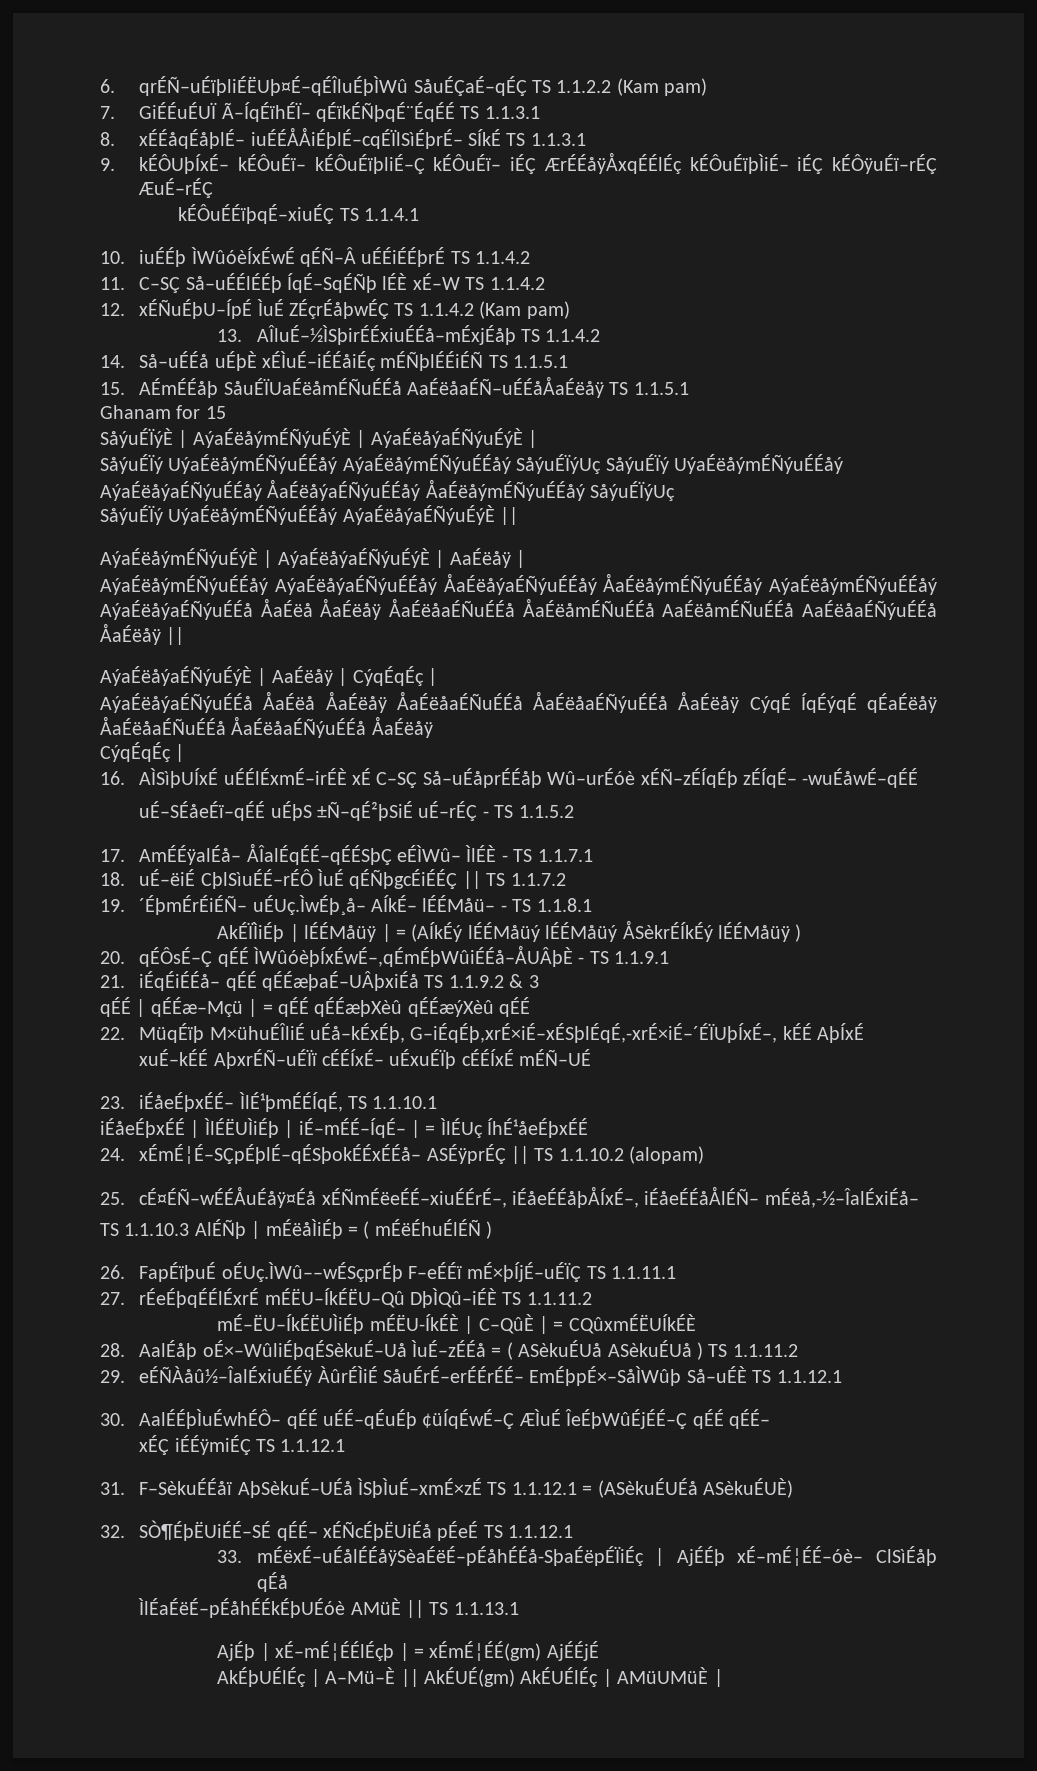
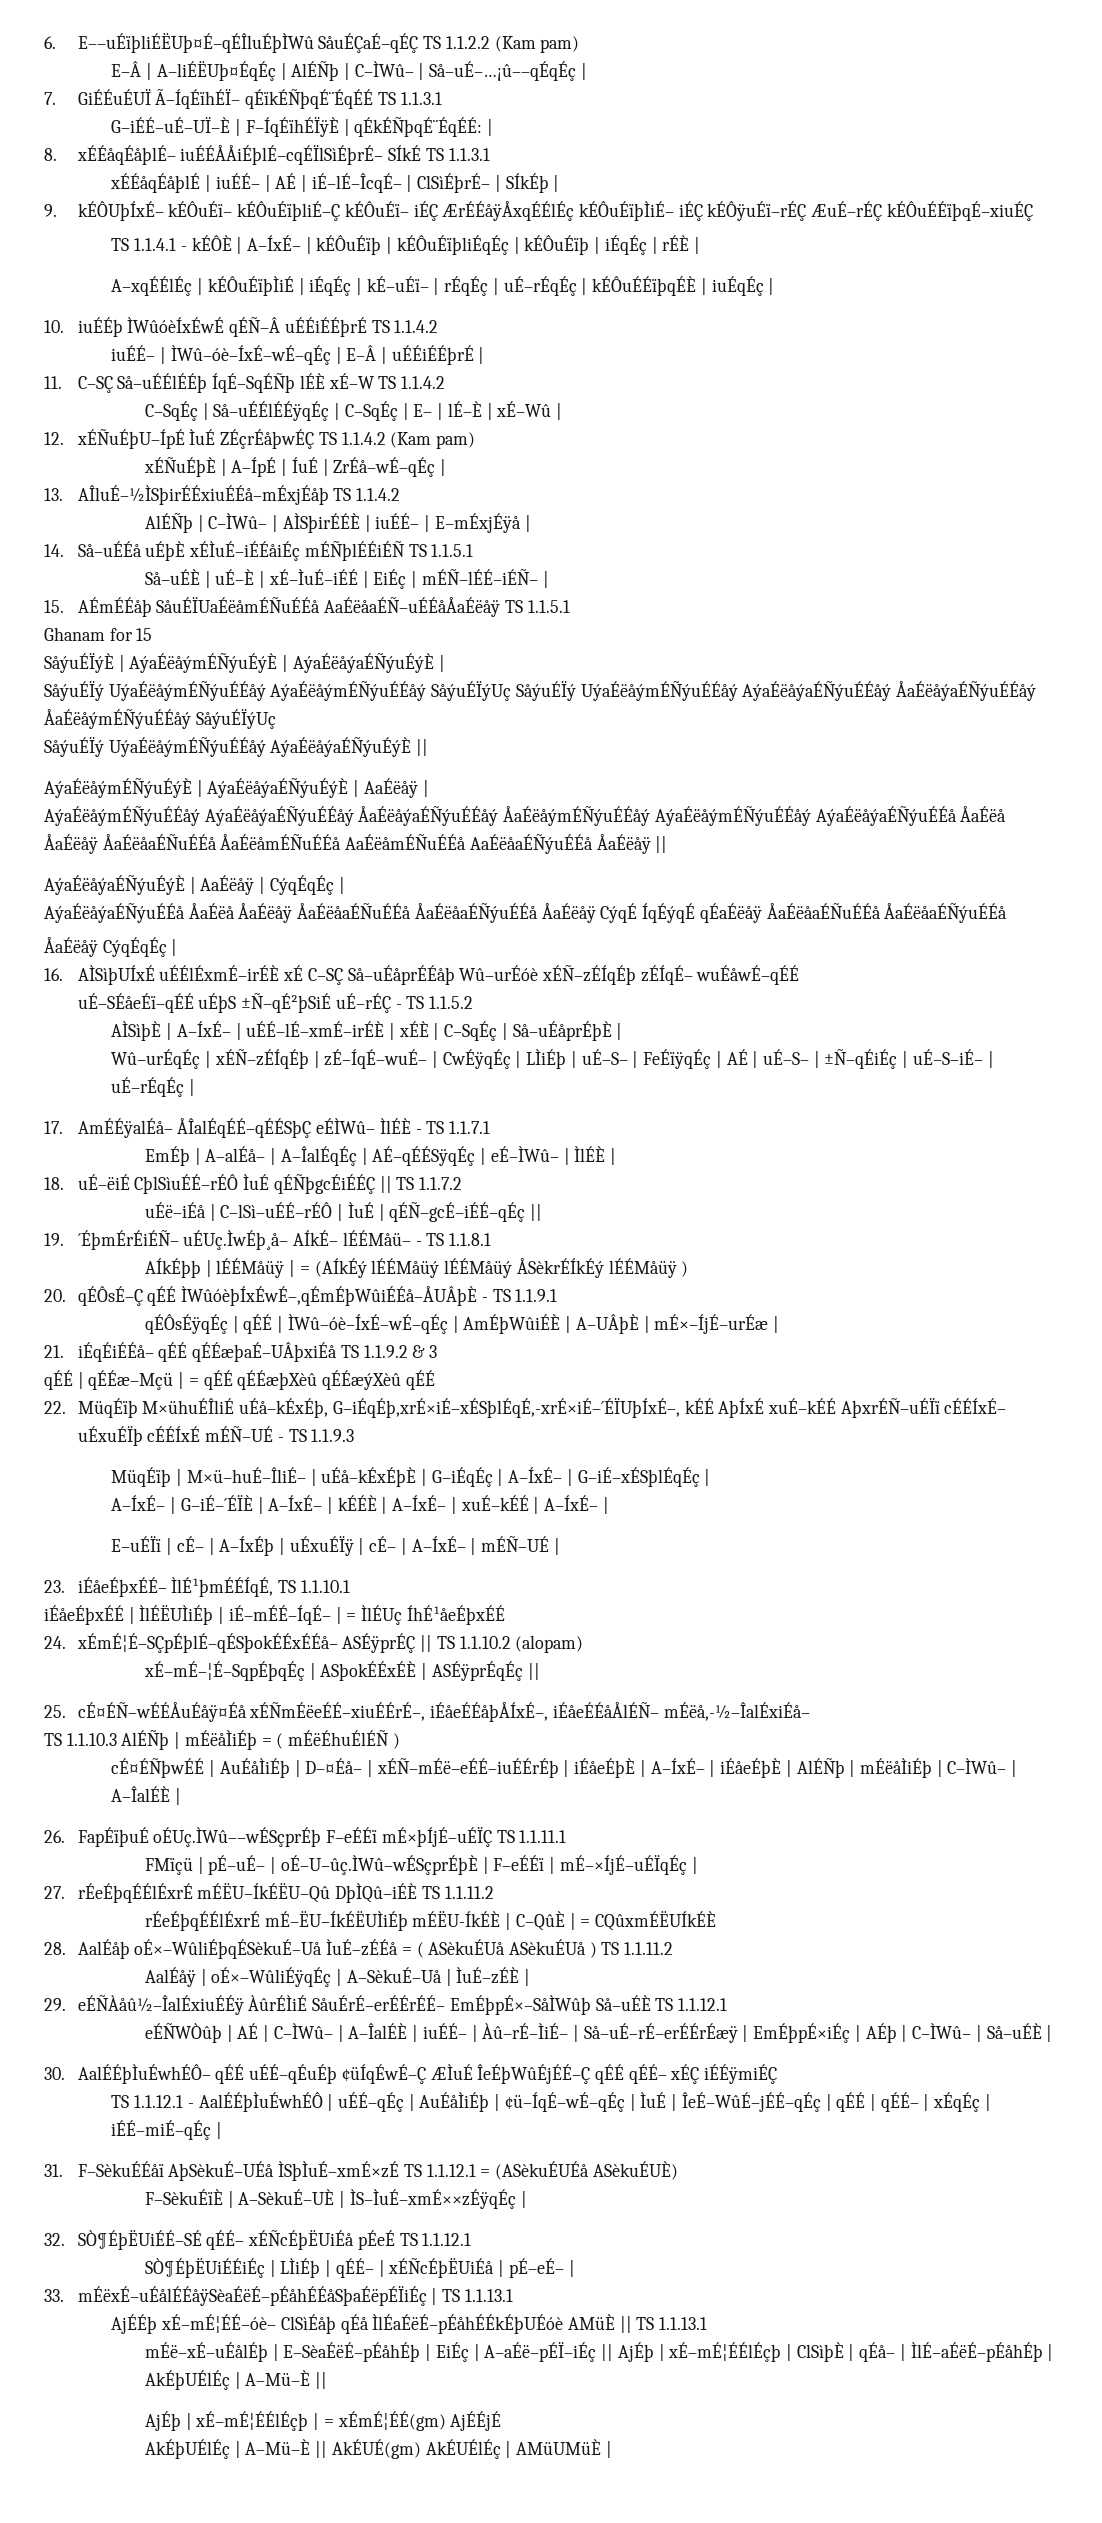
- 6. qrÉÑ–uÉïþliÉËUþ¤É–qÉÎluÉþÌWû SåuÉÇaÉ–qÉÇ TS 1.1.2.2 (Kam pam)
+ 6. E––uÉïþliÉËUþ¤É–qÉÎluÉþÌWû SåuÉÇaÉ–qÉÇ TS 1.1.2.2 (Kam pam)
+ E–Â | A–liÉËUþ¤ÉqÉç | AlÉÑþ | C–ÌWû– | Så–uÉ–…¡û––qÉqÉç |
+ G–iÉÉ–uÉ–UÏ–È | F–ÍqÉïhÉÏÿÈ | qÉkÉÑþqÉ¨ÉqÉÉ: |
+ xÉÉåqÉåþlÉ | iuÉÉ– | AÉ | iÉ–lÉ–ÎcqÉ– | ClSìÉþrÉ– | SÍkÉþ |
- 9. kÉÔUþÍxÉ– kÉÔuÉï– kÉÔuÉïþliÉ–Ç kÉÔuÉï– iÉÇ ÆrÉÉåÿÅxqÉÉlÉç kÉÔuÉïþÌiÉ– iÉÇ kÉÔÿuÉï–rÉÇ ÆuÉ–rÉÇ
- kÉÔuÉÉïþqÉ–xiuÉÇ TS 1.1.4.1
+ 9. kÉÔUþÍxÉ– kÉÔuÉï– kÉÔuÉïþliÉ–Ç kÉÔuÉï– iÉÇ ÆrÉÉåÿÅxqÉÉlÉç kÉÔuÉïþÌiÉ– iÉÇ kÉÔÿuÉï–rÉÇ ÆuÉ–rÉÇ kÉÔuÉÉïþqÉ–xiuÉÇ
+ TS 1.1.4.1 - kÉÔÈ | A–ÍxÉ– | kÉÔuÉïþ | kÉÔuÉïþliÉqÉç | kÉÔuÉïþ | iÉqÉç | rÉÈ |
+ A–xqÉÉlÉç | kÉÔuÉïþÌiÉ | iÉqÉç | kÉ–uÉï– | rÉqÉç | uÉ–rÉqÉç | kÉÔuÉÉïþqÉÈ | iuÉqÉç |
+ iuÉÉ– | ÌWû–óè–ÍxÉ–wÉ–qÉç | E–Â | uÉÉiÉÉþrÉ |
+ C–SqÉç | Så–uÉÉlÉÉÿqÉç | C–SqÉç | E– | lÉ–È | xÉ–Wû |
+ xÉÑuÉþÈ | A–ÍpÉ | ÍuÉ | ZrÉå–wÉ–qÉç |
  13. AÎluÉ–½ÌSþirÉÉxiuÉÉå–mÉxjÉåþ TS 1.1.4.2
+ AlÉÑþ | C–ÌWû– | AÌSþirÉÉÈ | iuÉÉ– | E–mÉxjÉÿå |
+ Så–uÉÈ | uÉ–È | xÉ–ÌuÉ–iÉÉ | EiÉç | mÉÑ–lÉÉ–iÉÑ– |
- AýaÉëåýaÉÑýuÉÉå ÅaÉëå ÅaÉëåÿ ÅaÉëåaÉÑuÉÉå ÅaÉëåaÉÑýuÉÉå ÅaÉëåÿ CýqÉ ÍqÉýqÉ qÉaÉëåÿ ÅaÉëåaÉÑuÉÉå ÅaÉëåaÉÑýuÉÉå ÅaÉëåÿ
- CýqÉqÉç |
+ AýaÉëåýaÉÑýuÉÉå ÅaÉëå ÅaÉëåÿ ÅaÉëåaÉÑuÉÉå ÅaÉëåaÉÑýuÉÉå ÅaÉëåÿ CýqÉ ÍqÉýqÉ qÉaÉëåÿ ÅaÉëåaÉÑuÉÉå ÅaÉëåaÉÑýuÉÉå
+ ÅaÉëåÿ CýqÉqÉç |
- 16. AÌSìþUÍxÉ uÉÉlÉxmÉ–irÉÈ xÉ C–SÇ Så–uÉåprÉÉåþ Wû–urÉóè xÉÑ–zÉÍqÉþ zÉÍqÉ– -wuÉåwÉ–qÉÉ
+ 16. AÌSìþUÍxÉ uÉÉlÉxmÉ–irÉÈ xÉ C–SÇ Så–uÉåprÉÉåþ Wû–urÉóè xÉÑ–zÉÍqÉþ zÉÍqÉ– wuÉåwÉ–qÉÉ
+ AÌSìþÈ | A–ÍxÉ– | uÉÉ–lÉ–xmÉ–irÉÈ | xÉÈ | C–SqÉç | Så–uÉåprÉþÈ |
+ Wû–urÉqÉç | xÉÑ–zÉÍqÉþ | zÉ–ÍqÉ–wuÉ– | CwÉÿqÉç | LÌiÉþ | uÉ–S– | FeÉïÿqÉç | AÉ | uÉ–S– | ±Ñ–qÉiÉç | uÉ–S–iÉ– | uÉ–rÉqÉç |
+ EmÉþ | A–alÉå– | A–ÎalÉqÉç | AÉ–qÉÉSÿqÉç | eÉ–ÌWû– | ÌlÉÈ |
+ uÉë–iÉå | C–lSì–uÉÉ–rÉÔ | ÌuÉ | qÉÑ–gcÉ–iÉÉ–qÉç ||
- AkÉÏÌiÉþ | lÉÉMåüÿ | = (AÍkÉý lÉÉMåüý lÉÉMåüý ÅSèkrÉÍkÉý lÉÉMåüÿ )
+ AÍkÉþþ | lÉÉMåüÿ | = (AÍkÉý lÉÉMåüý lÉÉMåüý ÅSèkrÉÍkÉý lÉÉMåüÿ )
+ qÉÔsÉÿqÉç | qÉÉ | ÌWû–óè–ÍxÉ–wÉ–qÉç | AmÉþWûiÉÈ | A–UÂþÈ | mÉ×–ÍjÉ–urÉæ |
- 22. MüqÉïþ M×ühuÉÎliÉ uÉå–kÉxÉþ, G–iÉqÉþ,xrÉ×iÉ–xÉSþlÉqÉ,-xrÉ×iÉ–´ÉÏUþÍxÉ–, kÉÉ AþÍxÉ xuÉ–kÉÉ AþxrÉÑ–uÉÏï cÉÉÍxÉ– uÉxuÉÏþ cÉÉÍxÉ mÉÑ–UÉ
+ 22. MüqÉïþ M×ühuÉÎliÉ uÉå–kÉxÉþ, G–iÉqÉþ,xrÉ×iÉ–xÉSþlÉqÉ,-xrÉ×iÉ–´ÉÏUþÍxÉ–, kÉÉ AþÍxÉ xuÉ–kÉÉ AþxrÉÑ–uÉÏï cÉÉÍxÉ– uÉxuÉÏþ cÉÉÍxÉ mÉÑ–UÉ - TS 1.1.9.3
+ MüqÉïþ | M×ü–huÉ–ÎliÉ– | uÉå–kÉxÉþÈ | G–iÉqÉç | A–ÍxÉ– | G–iÉ–xÉSþlÉqÉç |
+ A–ÍxÉ– | G–iÉ–´ÉÏÈ | A–ÍxÉ– | kÉÉÈ | A–ÍxÉ– | xuÉ–kÉÉ | A–ÍxÉ– |
+ E–uÉÏï | cÉ– | A–ÍxÉþ | uÉxuÉÏÿ | cÉ– | A–ÍxÉ– | mÉÑ–UÉ |
+ xÉ–mÉ–¦É–SqpÉþqÉç | ASþokÉÉxÉÈ | ASÉÿprÉqÉç ||
+ cÉ¤ÉÑþwÉÉ | AuÉåÌiÉþ | D–¤Éå– | xÉÑ–mÉë–eÉÉ–iuÉÉrÉþ | iÉåeÉþÈ | A–ÍxÉ– | iÉåeÉþÈ | AlÉÑþ | mÉëåÌiÉþ | C–ÌWû– | A–ÎalÉÈ |
+ FMïçü | pÉ–uÉ– | oÉ–U–ûç.ÌWû–wÉSçprÉþÈ | F–eÉÉï | mÉ–×ÍjÉ–uÉÏqÉç |
- mÉ–ËU–ÍkÉËUÌiÉþ mÉËU-ÍkÉÈ | C–QûÈ | = CQûxmÉËUÍkÉÈ
+ rÉeÉþqÉÉlÉxrÉ mÉ–ËU–ÍkÉËUÌiÉþ mÉËU-ÍkÉÈ | C–QûÈ | = CQûxmÉËUÍkÉÈ
+ AalÉåÿ | oÉ×–WûliÉÿqÉç | A–SèkuÉ–Uå | ÌuÉ–zÉÈ |
+ eÉÑWÒûþ | AÉ | C–ÌWû– | A–ÎalÉÈ | iuÉÉ– | Àû–rÉ–ÌiÉ– | Så–uÉ–rÉ–erÉÉrÉæÿ | EmÉþpÉ×iÉç | AÉþ | C–ÌWû– | Så–uÉÈ |
- 30. AalÉÉþÌuÉwhÉÔ– qÉÉ uÉÉ–qÉuÉþ ¢üÍqÉwÉ–Ç ÆÌuÉ ÎeÉþWûÉjÉÉ–Ç qÉÉ qÉÉ–
- xÉÇ iÉÉÿmiÉÇ TS 1.1.12.1
+ 30. AalÉÉþÌuÉwhÉÔ– qÉÉ uÉÉ–qÉuÉþ ¢üÍqÉwÉ–Ç ÆÌuÉ ÎeÉþWûÉjÉÉ–Ç qÉÉ qÉÉ– xÉÇ iÉÉÿmiÉÇ
+ TS 1.1.12.1 - AalÉÉþÌuÉwhÉÔ | uÉÉ–qÉç | AuÉåÌiÉþ | ¢ü–ÍqÉ–wÉ–qÉç | ÌuÉ | ÎeÉ–WûÉ–jÉÉ–qÉç | qÉÉ | qÉÉ– | xÉqÉç | iÉÉ–miÉ–qÉç |
+ F–SèkuÉïÈ | A–SèkuÉ–UÈ | ÌS–ÌuÉ–xmÉ××zÉÿqÉç |
- 33. mÉëxÉ–uÉålÉÉåÿSèaÉëÉ–pÉåhÉÉå-SþaÉëpÉÏiÉç | AjÉÉþ xÉ–mÉ¦ÉÉ–óè– ClSìÉåþ qÉå
- ÌlÉaÉëÉ–pÉåhÉÉkÉþUÉóè AMüÈ || TS 1.1.13.1
+ SÒ¶ÉþËUiÉÉiÉç | LÌiÉþ | qÉÉ– | xÉÑcÉþËUiÉå | pÉ–eÉ– |
+ 33. mÉëxÉ–uÉålÉÉåÿSèaÉëÉ–pÉåhÉÉåSþaÉëpÉÏiÉç | TS 1.1.13.1
+ AjÉÉþ xÉ–mÉ¦ÉÉ–óè– ClSìÉåþ qÉå ÌlÉaÉëÉ–pÉåhÉÉkÉþUÉóè AMüÈ || TS 1.1.13.1
+ mÉë–xÉ–uÉålÉþ | E–SèaÉëÉ–pÉåhÉþ | EiÉç | A–aÉë–pÉÏ–iÉç || AjÉþ | xÉ–mÉ¦ÉÉlÉçþ | ClSìþÈ | qÉå– | ÌlÉ–aÉëÉ–pÉåhÉþ | AkÉþUÉlÉç | A–Mü–È ||

